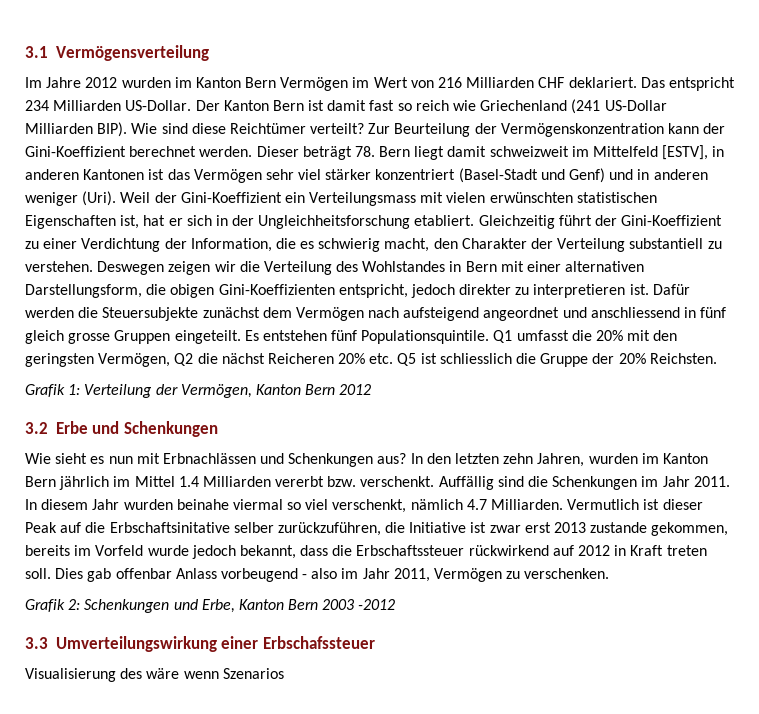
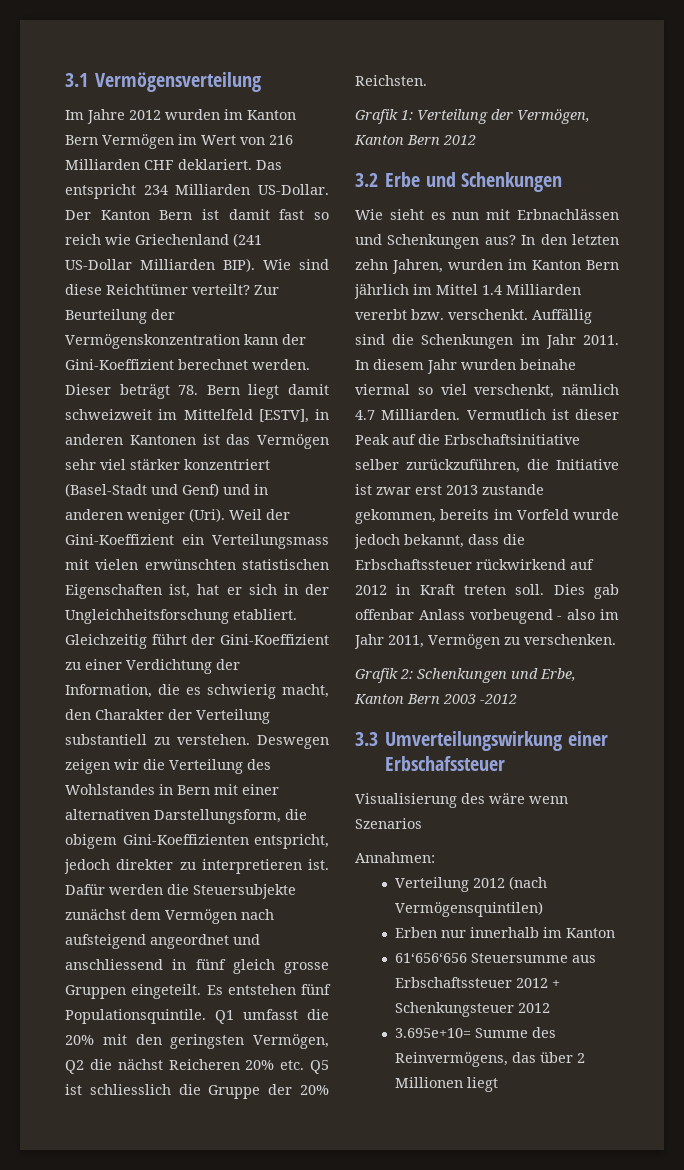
- Deswegen zeigen wir die Verteilung des Wohlstandes in Bern mit einer alternativen Darstellungsform, die obigen Gini-Koeffizienten entspricht, jedoch direkter zu interpretieren ist.
+ Deswegen zeigen wir die Verteilung des Wohlstandes in Bern mit einer alternativen Darstellungsform, die obigem Gini-Koeffizienten entspricht, jedoch direkter zu interpretieren ist.
- Vermutlich ist dieser Peak auf die Erbschaftsinitative selber zurückzuführen, die Initiative ist zwar erst 2013 zustande gekommen, bereits im Vorfeld wurde jedoch bekannt, dass die Erbschaftssteuer rückwirkend auf 2012 in Kraft treten soll.
+ Vermutlich ist dieser Peak auf die Erbschaftsinitiative selber zurückzuführen, die Initiative ist zwar erst 2013 zustande gekommen, bereits im Vorfeld wurde jedoch bekannt, dass die Erbschaftssteuer rückwirkend auf 2012 in Kraft treten soll.
+ Annahmen:
+ Verteilung 2012 (nach Vermögensquintilen)
+ Erben nur innerhalb im Kanton
+ 61‘656‘656 Steuersumme aus Erbschaftssteuer 2012 + Schenkungsteuer 2012
+ 3.695e+10= Summe des Reinvermögens, das über 2 Millionen liegt

